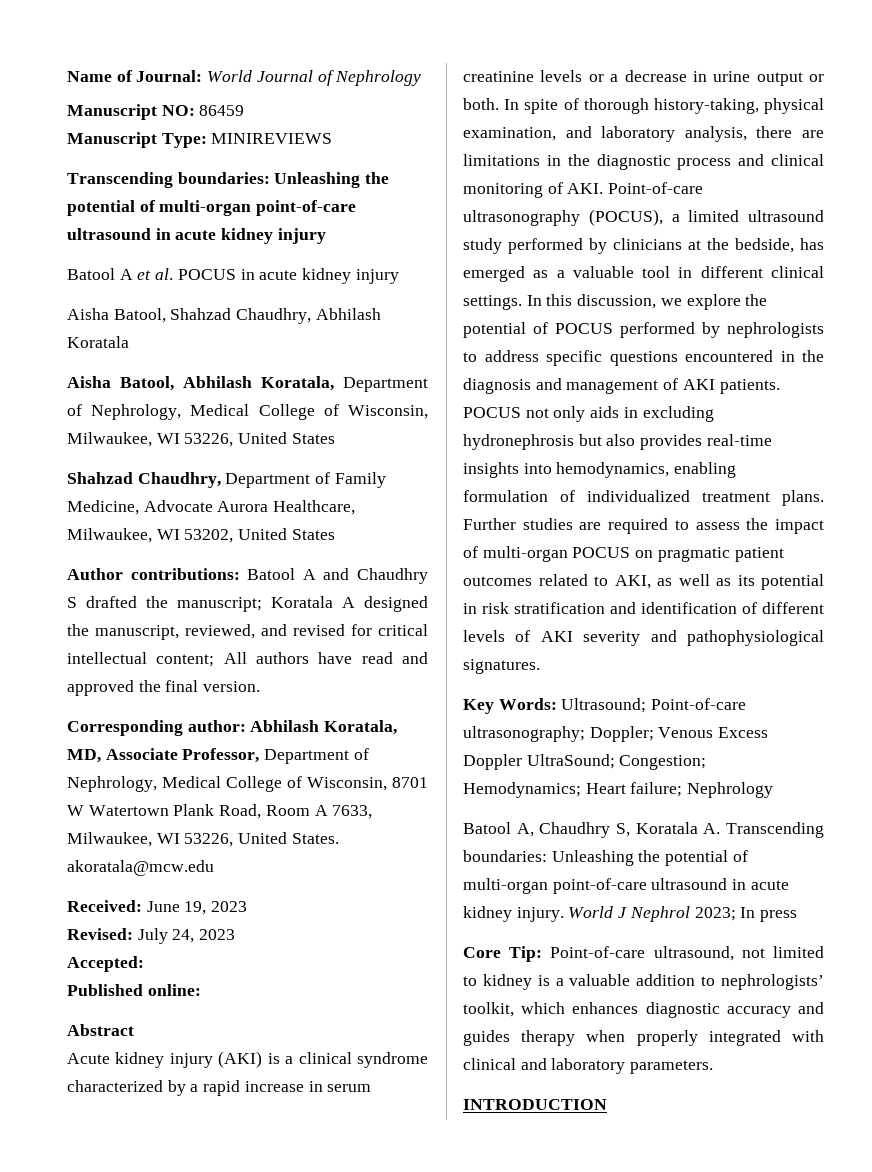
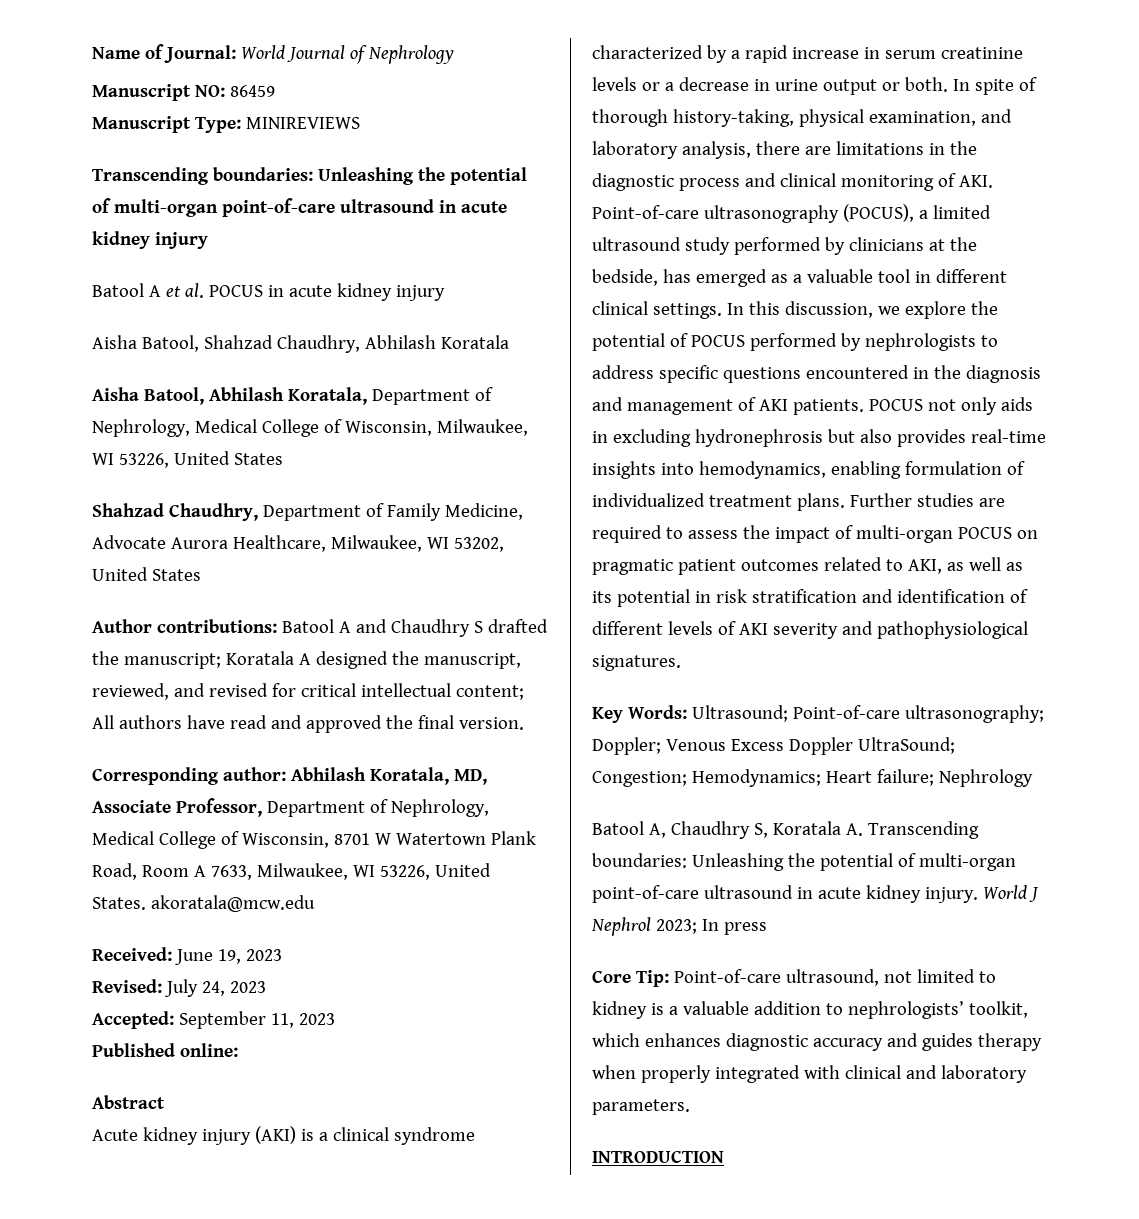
- Accepted:
+ Accepted: September 11, 2023

